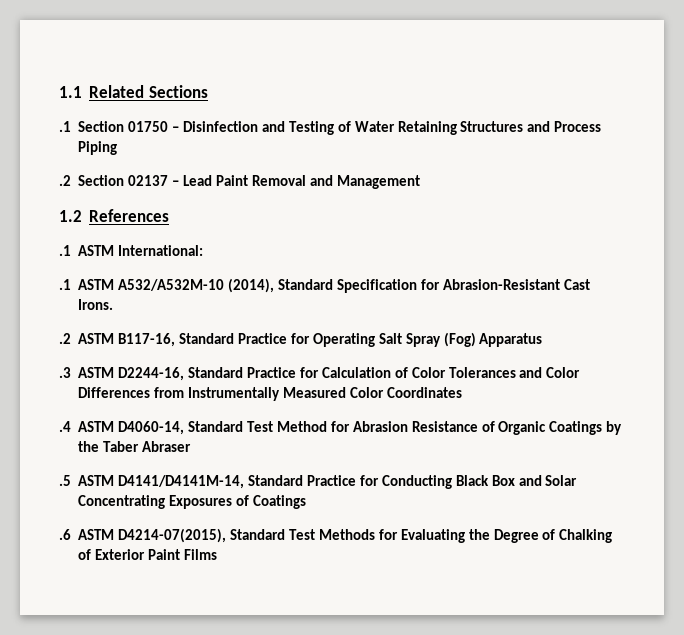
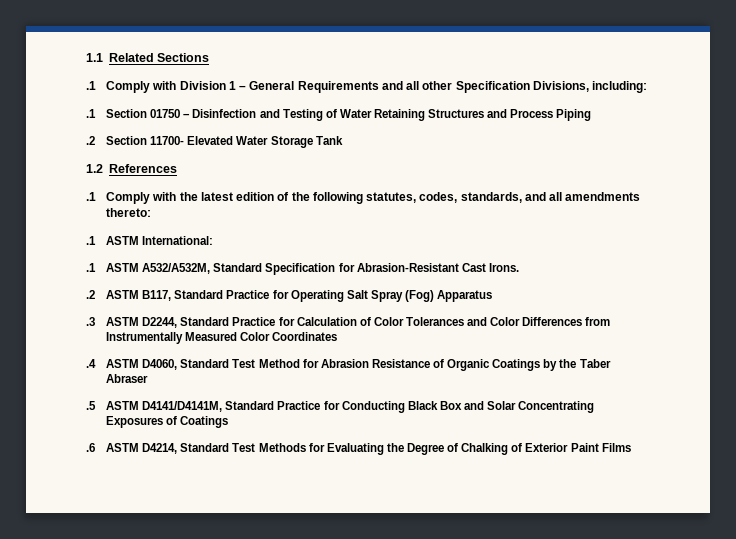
+ .1 Comply with Division 1 – General Requirements and all other Specification Divisions, including:
- .2 Section 02137 – Lead Paint Removal and Management
+ .2 Section 11700- Elevated Water Storage Tank
  1.2 References
+ .1 Comply with the latest edition of the following statutes, codes, standards, and all amendments thereto:
- .1 ASTM A532/A532M-10 (2014), Standard Specification for Abrasion-Resistant Cast Irons.
+ .1 ASTM A532/A532M, Standard Specification for Abrasion-Resistant Cast Irons.
- .2 ASTM B117-16, Standard Practice for Operating Salt Spray (Fog) Apparatus
+ .2 ASTM B117, Standard Practice for Operating Salt Spray (Fog) Apparatus
- .3 ASTM D2244-16, Standard Practice for Calculation of Color Tolerances and Color Differences from Instrumentally Measured Color Coordinates
+ .3 ASTM D2244, Standard Practice for Calculation of Color Tolerances and Color Differences from Instrumentally Measured Color Coordinates
- .4 ASTM D4060-14, Standard Test Method for Abrasion Resistance of Organic Coatings by the Taber Abraser
+ .4 ASTM D4060, Standard Test Method for Abrasion Resistance of Organic Coatings by the Taber Abraser
- .5 ASTM D4141/D4141M-14, Standard Practice for Conducting Black Box and Solar Concentrating Exposures of Coatings
+ .5 ASTM D4141/D4141M, Standard Practice for Conducting Black Box and Solar Concentrating Exposures of Coatings
- .6 ASTM D4214-07(2015), Standard Test Methods for Evaluating the Degree of Chalking of Exterior Paint Films
+ .6 ASTM D4214, Standard Test Methods for Evaluating the Degree of Chalking of Exterior Paint Films

